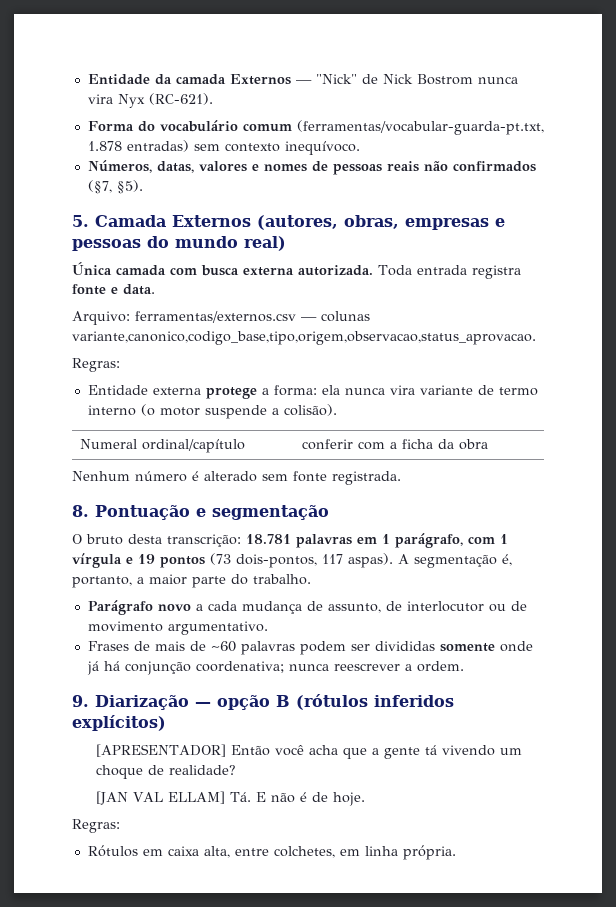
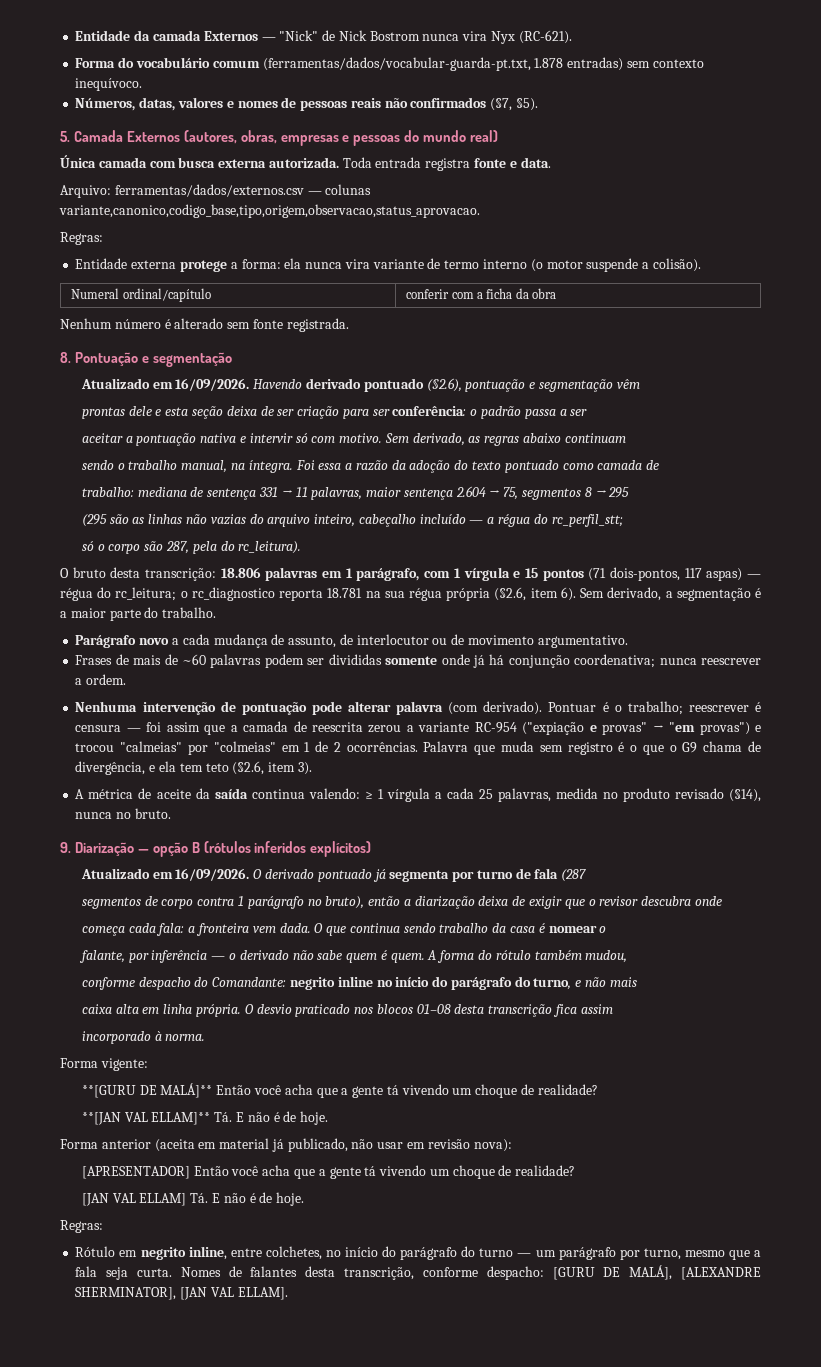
- Forma do vocabulário comum (ferramentas/vocabular-guarda-pt.txt, 1.878 entradas) sem contexto inequívoco.
+ Forma do vocabulário comum (ferramentas/dados/vocabular-guarda-pt.txt, 1.878 entradas) sem contexto inequívoco.
- Arquivo: ferramentas/externos.csv — colunas variante,canonico,codigo_base,tipo,origem,observacao,status_aprovacao.
+ Arquivo: ferramentas/dados/externos.csv — colunas variante,canonico,codigo_base,tipo,origem,observacao,status_aprovacao.
+ Atualizado em 16/09/2026. Havendo derivado pontuado (§2.6), pontuação e segmentação vêm
+ prontas dele e esta seção deixa de ser criação para ser conferência: o padrão passa a ser
+ aceitar a pontuação nativa e intervir só com motivo. Sem derivado, as regras abaixo continuam
+ sendo o trabalho manual, na íntegra. Foi essa a razão da adoção do texto pontuado como camada de
+ trabalho: mediana de sentença 331 → 11 palavras, maior sentença 2.604 → 75, segmentos 8 → 295
+ (295 são as linhas não vazias do arquivo inteiro, cabeçalho incluído — a régua do rc_perfil_stt;
+ só o corpo são 287, pela do rc_leitura).
- O bruto desta transcrição: 18.781 palavras em 1 parágrafo, com 1 vírgula e 19 pontos (73 dois-pontos, 117 aspas). A segmentação é, portanto, a maior parte do trabalho.
+ O bruto desta transcrição: 18.806 palavras em 1 parágrafo, com 1 vírgula e 15 pontos (71 dois-pontos, 117 aspas) — régua do rc_leitura; o rc_diagnostico reporta 18.781 na sua régua própria (§2.6, item 6). Sem derivado, a segmentação é a maior parte do trabalho.
+ Nenhuma intervenção de pontuação pode alterar palavra (com derivado). Pontuar é o trabalho; reescrever é censura — foi assim que a camada de reescrita zerou a variante RC-954 ("expiação e provas" → "em provas") e trocou "calmeias" por "colmeias" em 1 de 2 ocorrências. Palavra que muda sem registro é o que o G9 chama de divergência, e ela tem teto (§2.6, item 3).
+ A métrica de aceite da saída continua valendo: ≥ 1 vírgula a cada 25 palavras, medida no produto revisado (§14), nunca no bruto.
+ Atualizado em 16/09/2026. O derivado pontuado já segmenta por turno de fala (287
+ segmentos de corpo contra 1 parágrafo no bruto), então a diarização deixa de exigir que o revisor descubra onde
+ começa cada fala: a fronteira vem dada. O que continua sendo trabalho da casa é nomear o
+ falante, por inferência — o derivado não sabe quem é quem. A forma do rótulo também mudou,
+ conforme despacho do Comandante: negrito inline no início do parágrafo do turno, e não mais
+ caixa alta em linha própria. O desvio praticado nos blocos 01–08 desta transcrição fica assim
+ incorporado à norma.
+ Forma vigente:
+ **[GURU DE MALÁ]** Então você acha que a gente tá vivendo um choque de realidade?
+ **[JAN VAL ELLAM]** Tá. E não é de hoje.
+ Forma anterior (aceita em material já publicado, não usar em revisão nova):
- Rótulos em caixa alta, entre colchetes, em linha própria.
+ Rótulo em negrito inline, entre colchetes, no início do parágrafo do turno — um parágrafo por turno, mesmo que a fala seja curta. Nomes de falantes desta transcrição, conforme despacho: [GURU DE MALÁ], [ALEXANDRE SHERMINATOR], [JAN VAL ELLAM].

